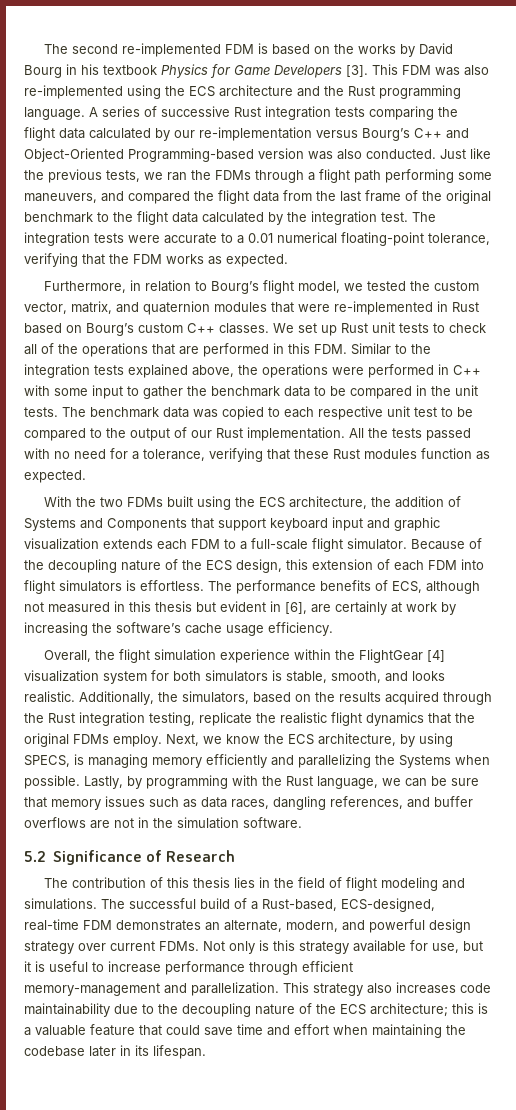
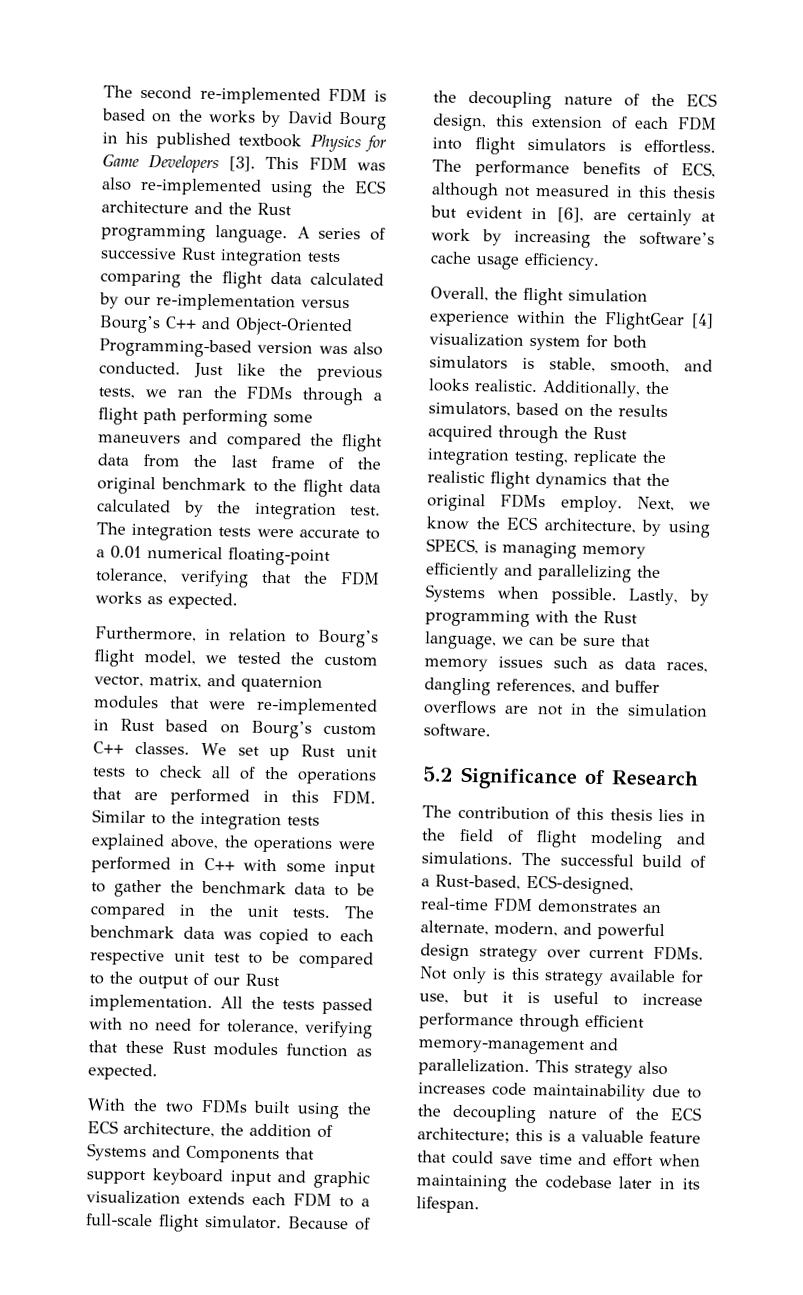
- The second re-implemented FDM is based on the works by David Bourg in his textbook Physics for Game Developers [3].
+ The second re-implemented FDM is based on the works by David Bourg in his published textbook Physics for Game Developers [3].
- Just like the previous tests, we ran the FDMs through a flight path performing some maneuvers, and compared the flight data from the last frame of the original benchmark to the flight data calculated by the integration test.
+ Just like the previous tests, we ran the FDMs through a flight path performing some maneuvers and compared the flight data from the last frame of the original benchmark to the flight data calculated by the integration test.
- All the tests passed with no need for a tolerance, verifying that these Rust modules function as expected.
+ All the tests passed with no need for tolerance, verifying that these Rust modules function as expected.

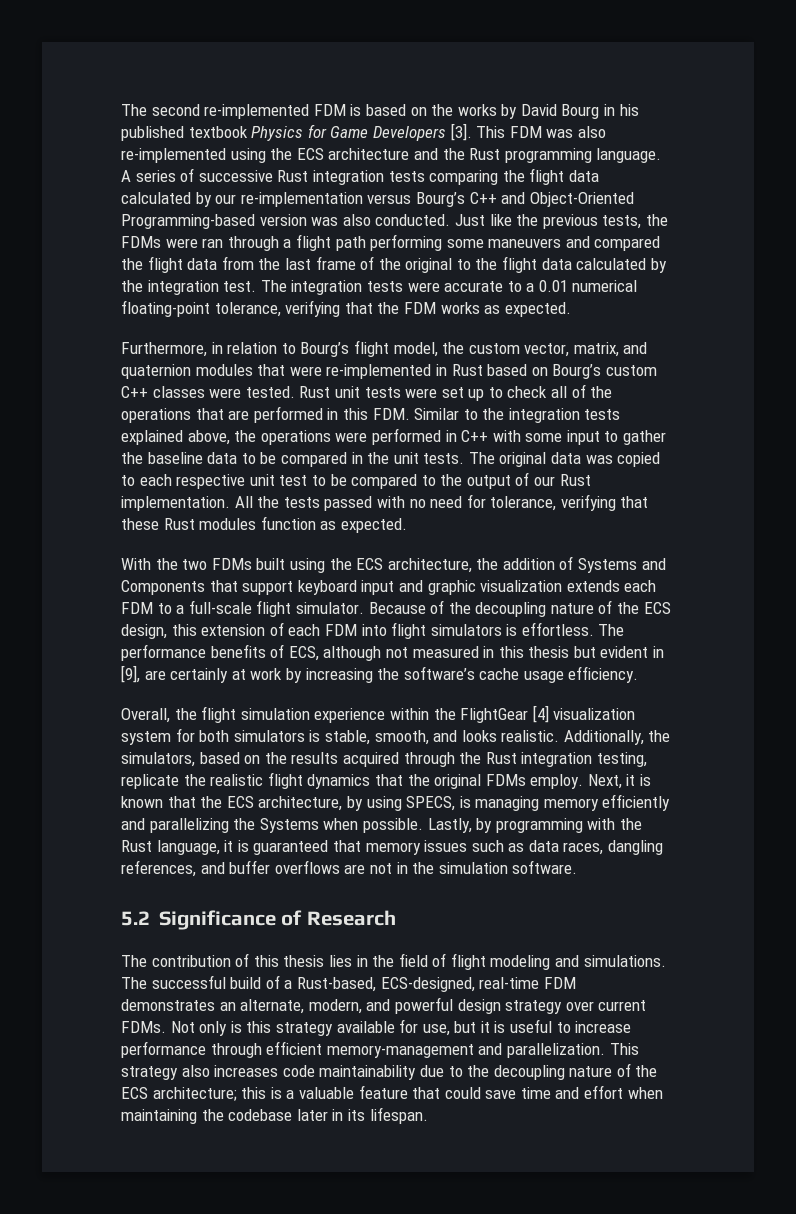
- Just like the previous tests, we ran the FDMs through a flight path performing some maneuvers and compared the flight data from the last frame of the original benchmark to the flight data calculated by the integration test.
+ Just like the previous tests, the FDMs were ran through a flight path performing some maneuvers and compared the flight data from the last frame of the original to the flight data calculated by the integration test.
- Furthermore, in relation to Bourg’s flight model, we tested the custom vector, matrix, and quaternion modules that were re-implemented in Rust based on Bourg’s custom C++ classes. We set up Rust unit tests to check all of the operations that are performed in this FDM. Similar to the integration tests explained above, the operations were performed in C++ with some input to gather the benchmark data to be compared in the unit tests.
+ Furthermore, in relation to Bourg’s flight model, the custom vector, matrix, and quaternion modules that were re-implemented in Rust based on Bourg’s custom C++ classes were tested. Rust unit tests were set up to check all of the operations that are performed in this FDM. Similar to the integration tests explained above, the operations were performed in C++ with some input to gather the baseline data to be compared in the unit tests.
- The benchmark data was copied to each respective unit test to be compared to the output of our Rust implementation.
+ The original data was copied to each respective unit test to be compared to the output of our Rust implementation.
- The performance benefits of ECS, although not measured in this thesis but evident in [6], are certainly at work by increasing the software’s cache usage efficiency.
+ The performance benefits of ECS, although not measured in this thesis but evident in [9], are certainly at work by increasing the software’s cache usage efficiency.
- Next, we know the ECS architecture, by using SPECS, is managing memory efficiently and parallelizing the Systems when possible.
+ Next, it is known that the ECS architecture, by using SPECS, is managing memory efficiently and parallelizing the Systems when possible.
- Lastly, by programming with the Rust language, we can be sure that memory issues such as data races, dangling references, and buffer overflows are not in the simulation software.
+ Lastly, by programming with the Rust language, it is guaranteed that memory issues such as data races, dangling references, and buffer overflows are not in the simulation software.

